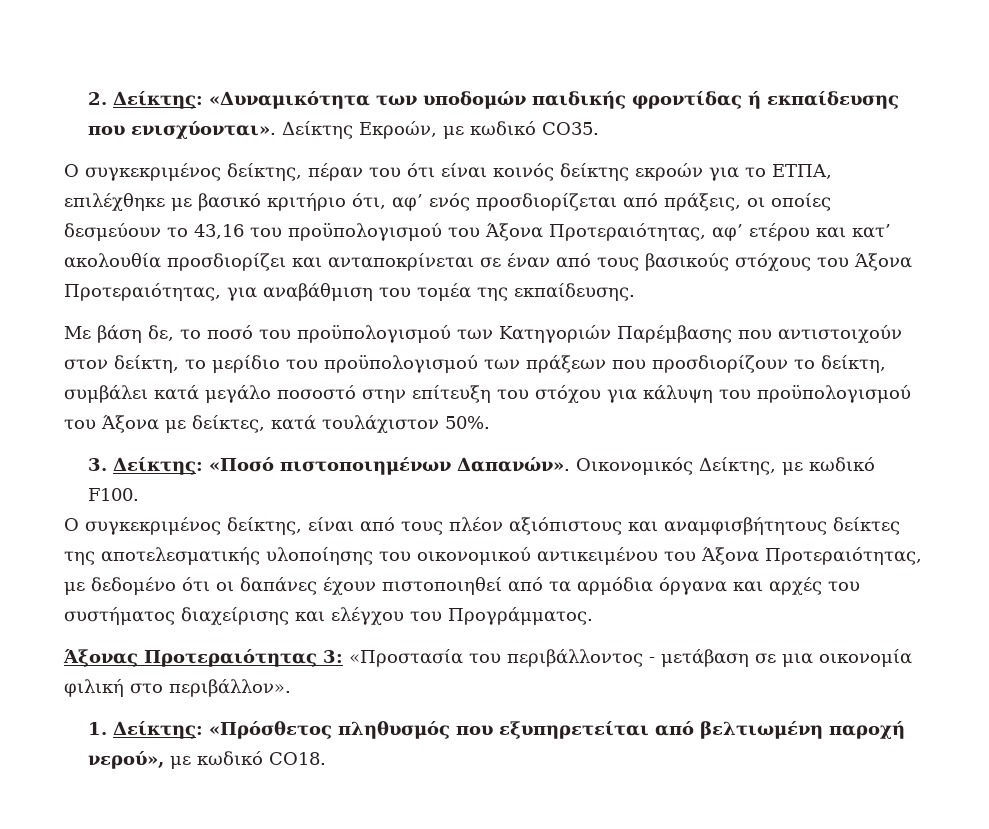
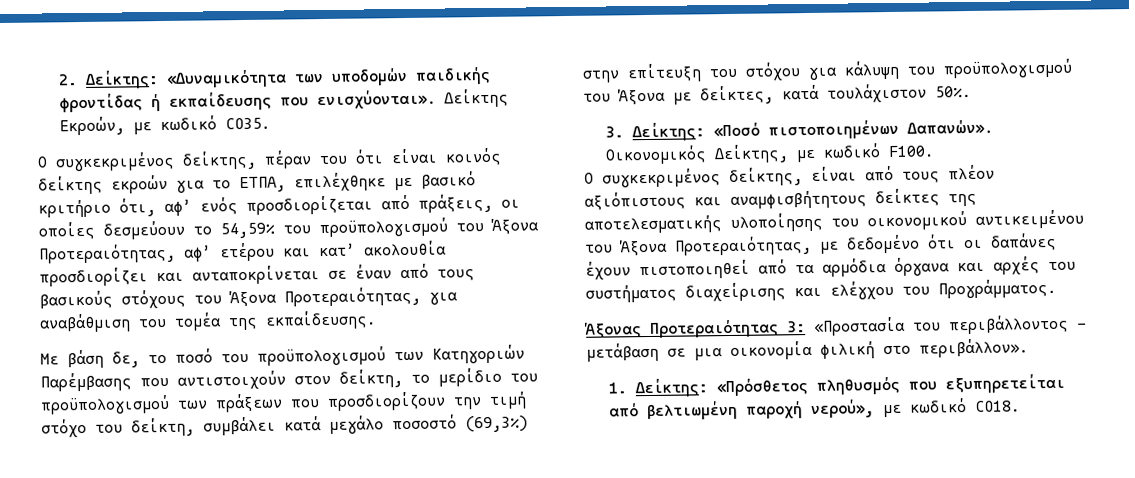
- Ο συγκεκριμένος δείκτης, πέραν του ότι είναι κοινός δείκτης εκροών για το ΕΤΠΑ, επιλέχθηκε με βασικό κριτήριο ότι, αφ’ ενός προσδιορίζεται από πράξεις, οι οποίες δεσμεύουν το 43,16 του προϋπολογισμού του Άξονα Προτεραιότητας, αφ’ ετέρου και κατ’ ακολουθία προσδιορίζει και ανταποκρίνεται σε έναν από τους βασικούς στόχους του Άξονα Προτεραιότητας, για αναβάθμιση του τομέα της εκπαίδευσης.
+ Ο συγκεκριμένος δείκτης, πέραν του ότι είναι κοινός δείκτης εκροών για το ΕΤΠΑ, επιλέχθηκε με βασικό κριτήριο ότι, αφ’ ενός προσδιορίζεται από πράξεις, οι οποίες δεσμεύουν το 54,59% του προϋπολογισμού του Άξονα Προτεραιότητας, αφ’ ετέρου και κατ’ ακολουθία προσδιορίζει και ανταποκρίνεται σε έναν από τους βασικούς στόχους του Άξονα Προτεραιότητας, για αναβάθμιση του τομέα της εκπαίδευσης.
- Με βάση δε, το ποσό του προϋπολογισμού των Κατηγοριών Παρέμβασης που αντιστοιχούν στον δείκτη, το μερίδιο του προϋπολογισμού των πράξεων που προσδιορίζουν το δείκτη, συμβάλει κατά μεγάλο ποσοστό στην επίτευξη του στόχου για κάλυψη του προϋπολογισμού του Άξονα με δείκτες, κατά τουλάχιστον 50%.
+ Με βάση δε, το ποσό του προϋπολογισμού των Κατηγοριών Παρέμβασης που αντιστοιχούν στον δείκτη, το μερίδιο του προϋπολογισμού των πράξεων που προσδιορίζουν την τιμή στόχο του δείκτη, συμβάλει κατά μεγάλο ποσοστό (69,3%) στην επίτευξη του στόχου για κάλυψη του προϋπολογισμού του Άξονα με δείκτες, κατά τουλάχιστον 50%.

